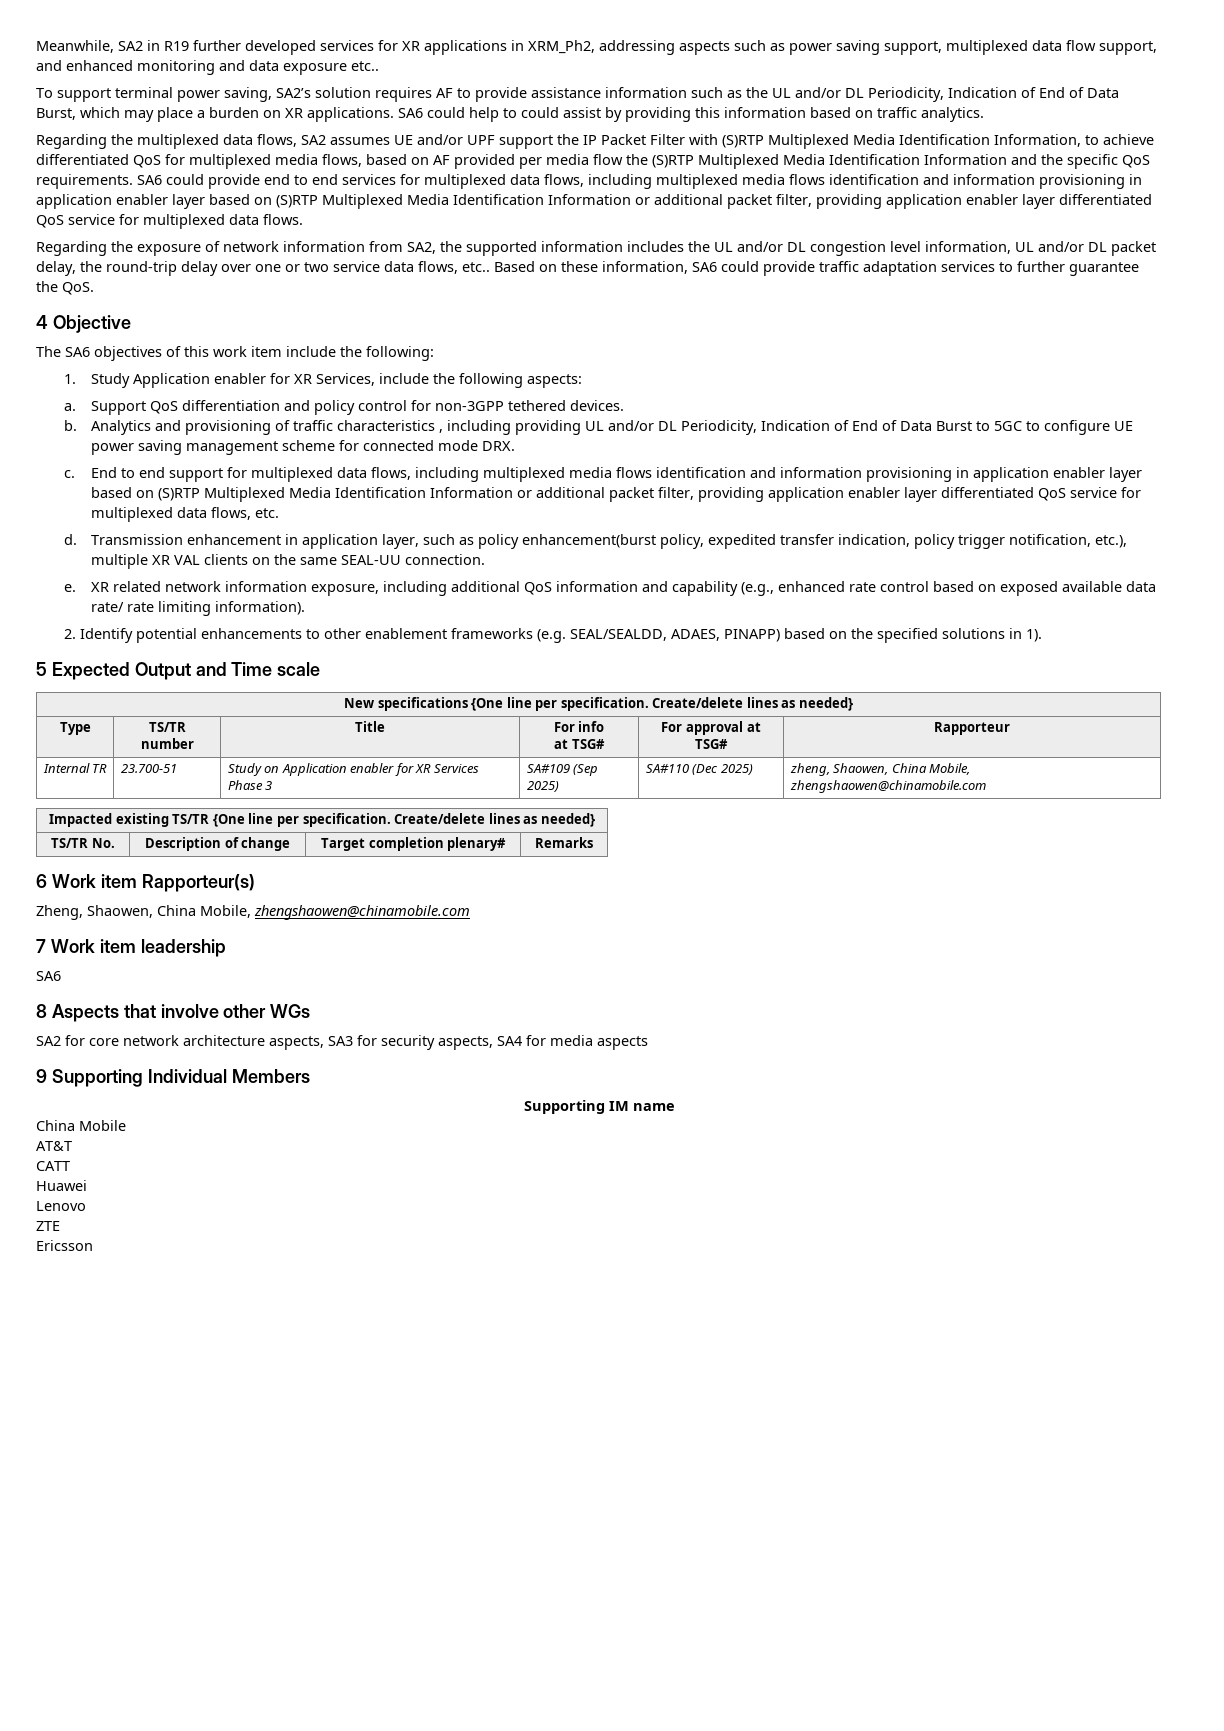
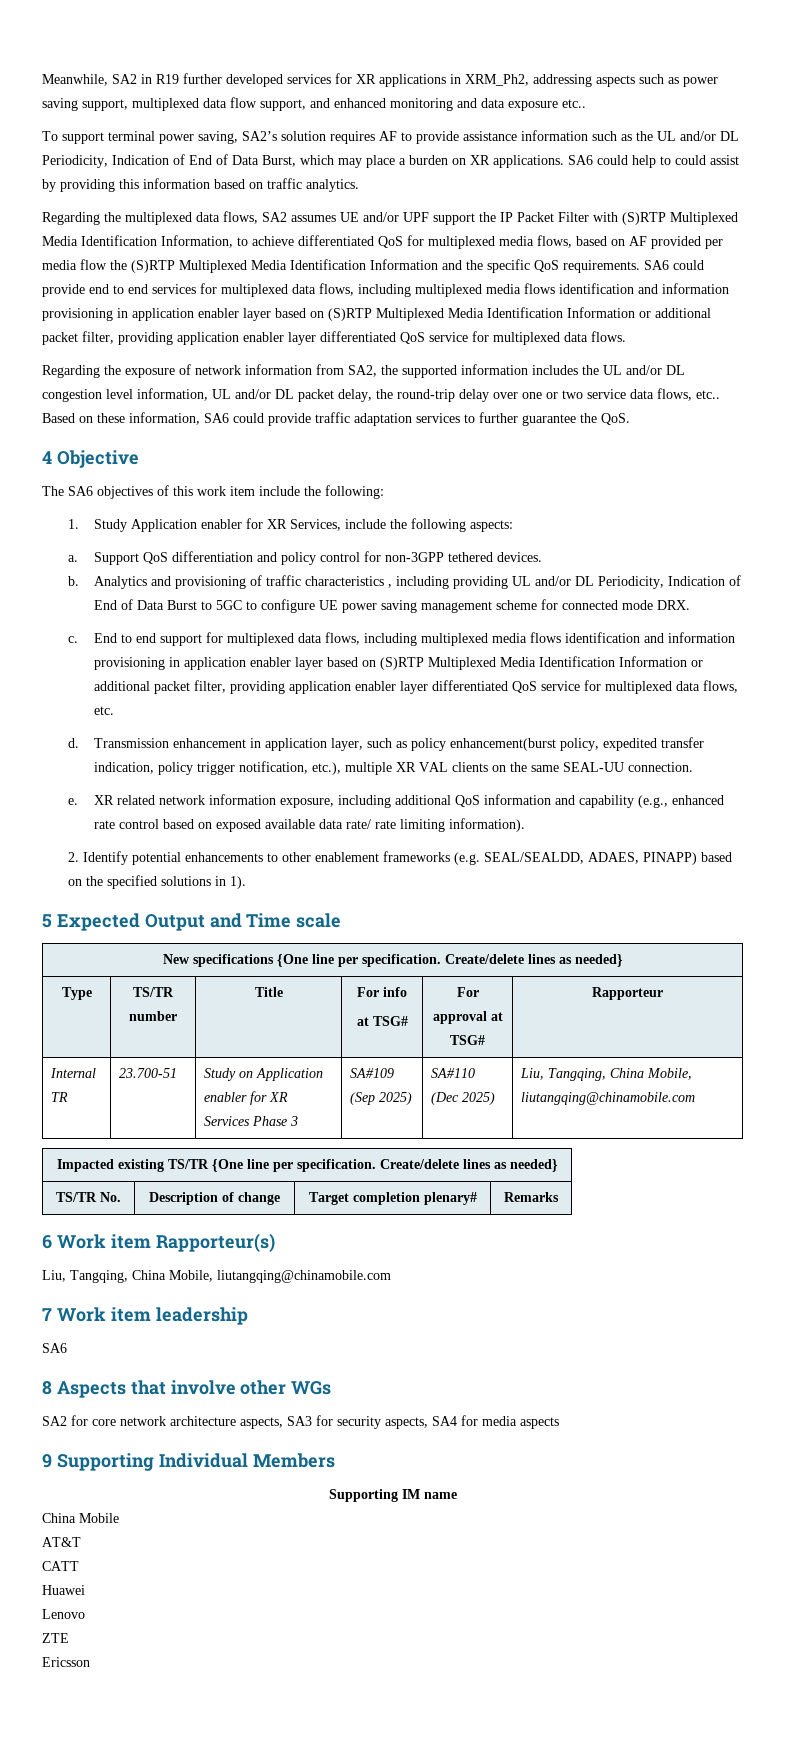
- Internal TR | 23.700-51 | Study on Application enabler for XR Services Phase 3 | SA#109 (Sep 2025) | SA#110 (Dec 2025) | zheng, Shaowen, China Mobile, zhengshaowen@chinamobile.com
+ Internal TR | 23.700-51 | Study on Application enabler for XR Services Phase 3 | SA#109 (Sep 2025) | SA#110 (Dec 2025) | Liu, Tangqing, China Mobile, liutangqing@chinamobile.com
  6 Work item Rapporteur(s)
- Zheng, Shaowen, China Mobile, zhengshaowen@chinamobile.com
+ Liu, Tangqing, China Mobile, liutangqing@chinamobile.com

